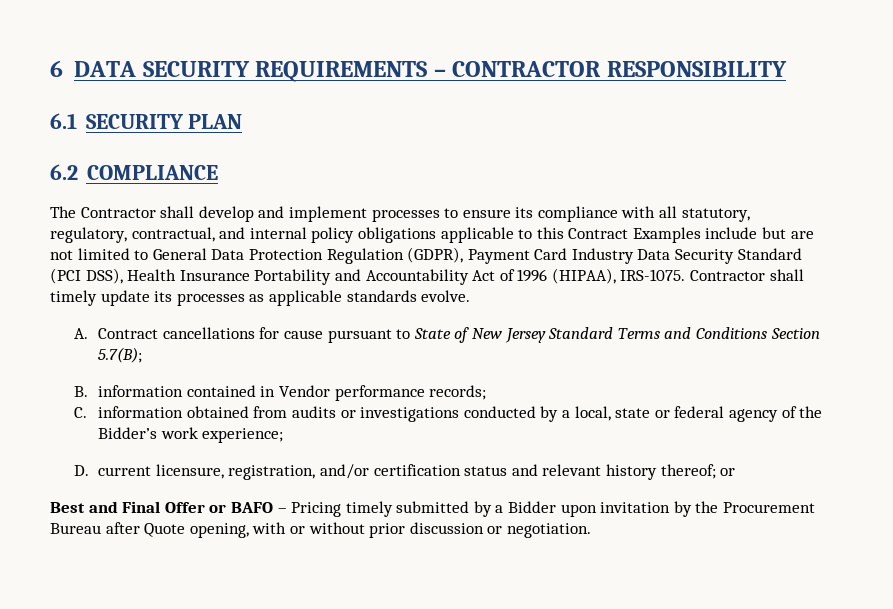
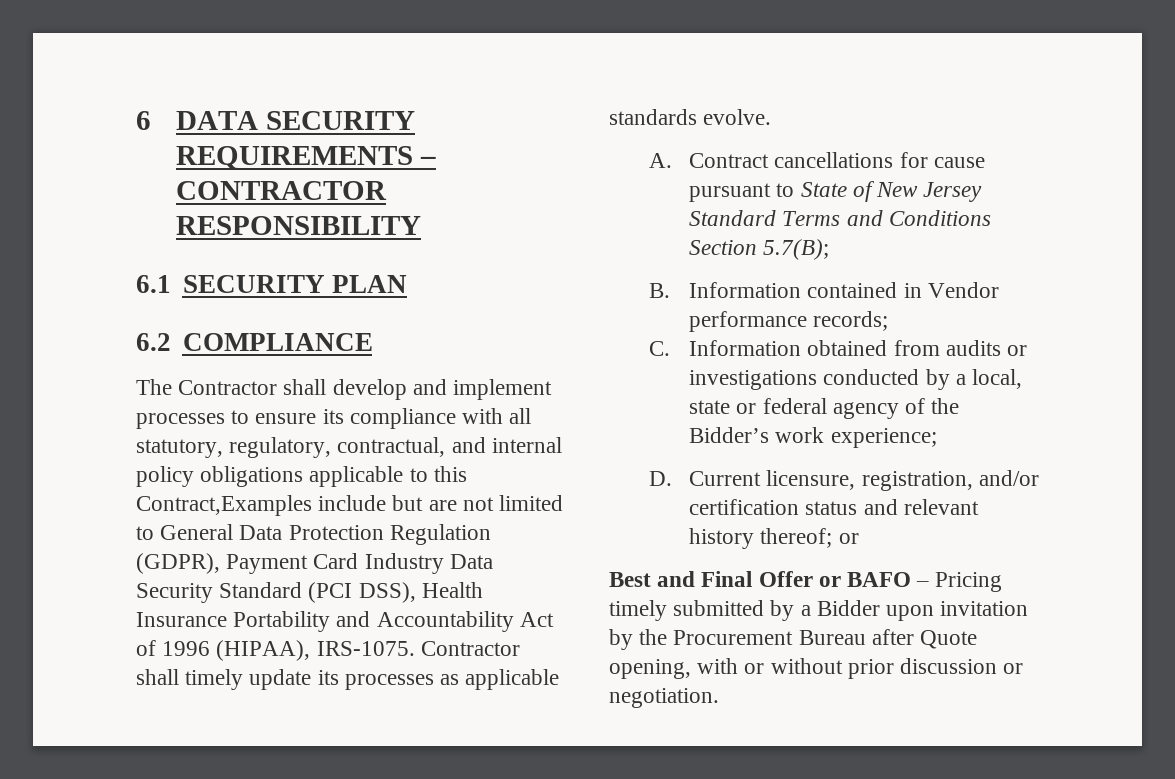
- The Contractor shall develop and implement processes to ensure its compliance with all statutory, regulatory, contractual, and internal policy obligations applicable to this Contract Examples include but are not limited to General Data Protection Regulation (GDPR), Payment Card Industry Data Security Standard (PCI DSS), Health Insurance Portability and Accountability Act of 1996 (HIPAA), IRS-1075.
+ The Contractor shall develop and implement processes to ensure its compliance with all statutory, regulatory, contractual, and internal policy obligations applicable to this Contract,Examples include but are not limited to General Data Protection Regulation (GDPR), Payment Card Industry Data Security Standard (PCI DSS), Health Insurance Portability and Accountability Act of 1996 (HIPAA), IRS-1075.
- B. information contained in Vendor performance records;
+ B. Information contained in Vendor performance records;
- C. information obtained from audits or investigations conducted by a local, state or federal agency of the Bidder’s work experience;
+ C. Information obtained from audits or investigations conducted by a local, state or federal agency of the Bidder’s work experience;
- D. current licensure, registration, and/or certification status and relevant history thereof; or
+ D. Current licensure, registration, and/or certification status and relevant history thereof; or

